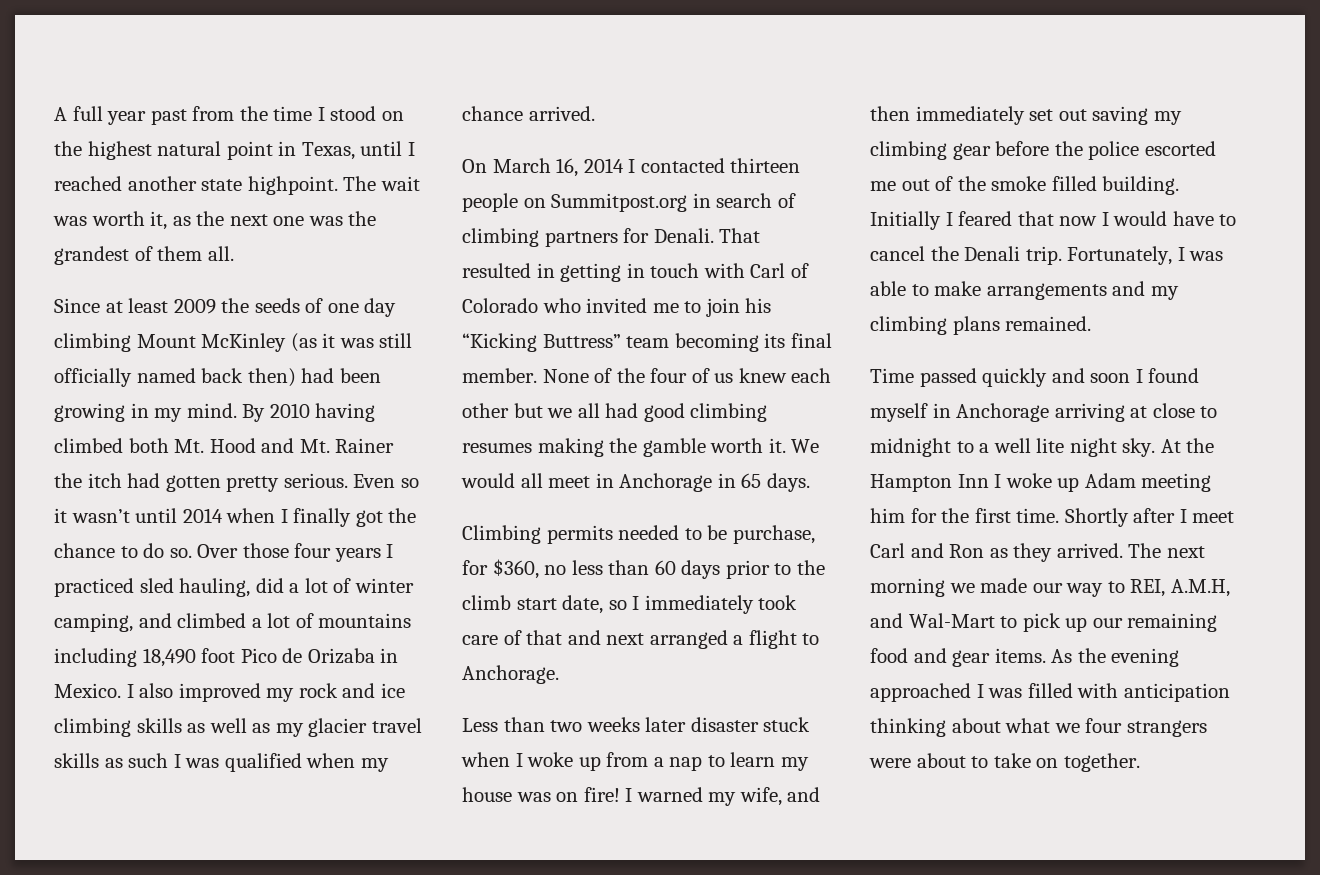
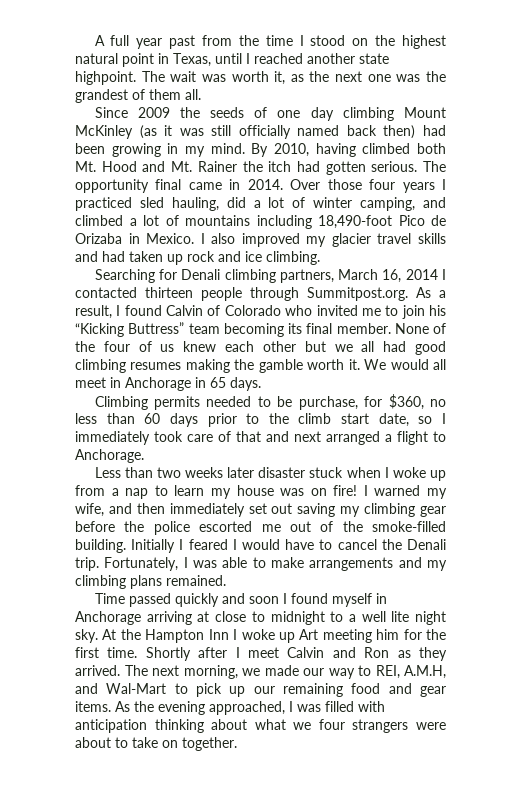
- Since at least 2009 the seeds of one day climbing Mount McKinley (as it was still officially named back then) had been growing in my mind.
+ Since 2009 the seeds of one day climbing Mount McKinley (as it was still officially named back then) had been growing in my mind.
- By 2010 having climbed both Mt. Hood and Mt. Rainer the itch had gotten pretty serious. Even so it wasn’t until 2014 when I finally got the chance to do so.
+ By 2010, having climbed both Mt. Hood and Mt. Rainer the itch had gotten serious. The opportunity final came in 2014.
- Over those four years I practiced sled hauling, did a lot of winter camping, and climbed a lot of mountains including 18,490 foot Pico de Orizaba in Mexico.
+ Over those four years I practiced sled hauling, did a lot of winter camping, and climbed a lot of mountains including 18,490-foot Pico de Orizaba in Mexico.
- I also improved my rock and ice climbing skills as well as my glacier travel skills as such I was qualified when my chance arrived.
- On March 16, 2014 I contacted thirteen people on Summitpost.org in search of climbing partners for Denali. That resulted in getting in touch with Carl of Colorado who invited me to join his “Kicking Buttress” team becoming its final member.
+ I also improved my glacier travel skills and had taken up rock and ice climbing.
+ Searching for Denali climbing partners, March 16, 2014 I contacted thirteen people through Summitpost.org. As a result, I found Calvin of Colorado who invited me to join his “Kicking Buttress” team becoming its final member.
- I warned my wife, and then immediately set out saving my climbing gear before the police escorted me out of the smoke filled building.
+ I warned my wife, and then immediately set out saving my climbing gear before the police escorted me out of the smoke-filled building.
- Initially I feared that now I would have to cancel the Denali trip.
+ Initially I feared I would have to cancel the Denali trip.
- At the Hampton Inn I woke up Adam meeting him for the first time.
+ At the Hampton Inn I woke up Art meeting him for the first time.
- Shortly after I meet Carl and Ron as they arrived.
+ Shortly after I meet Calvin and Ron as they arrived.
- The next morning we made our way to REI, A.M.H, and Wal-Mart to pick up our remaining food and gear items.
+ The next morning, we made our way to REI, A.M.H, and Wal-Mart to pick up our remaining food and gear items.
- As the evening approached I was filled with anticipation thinking about what we four strangers were about to take on together.
+ As the evening approached, I was filled with anticipation thinking about what we four strangers were about to take on together.

